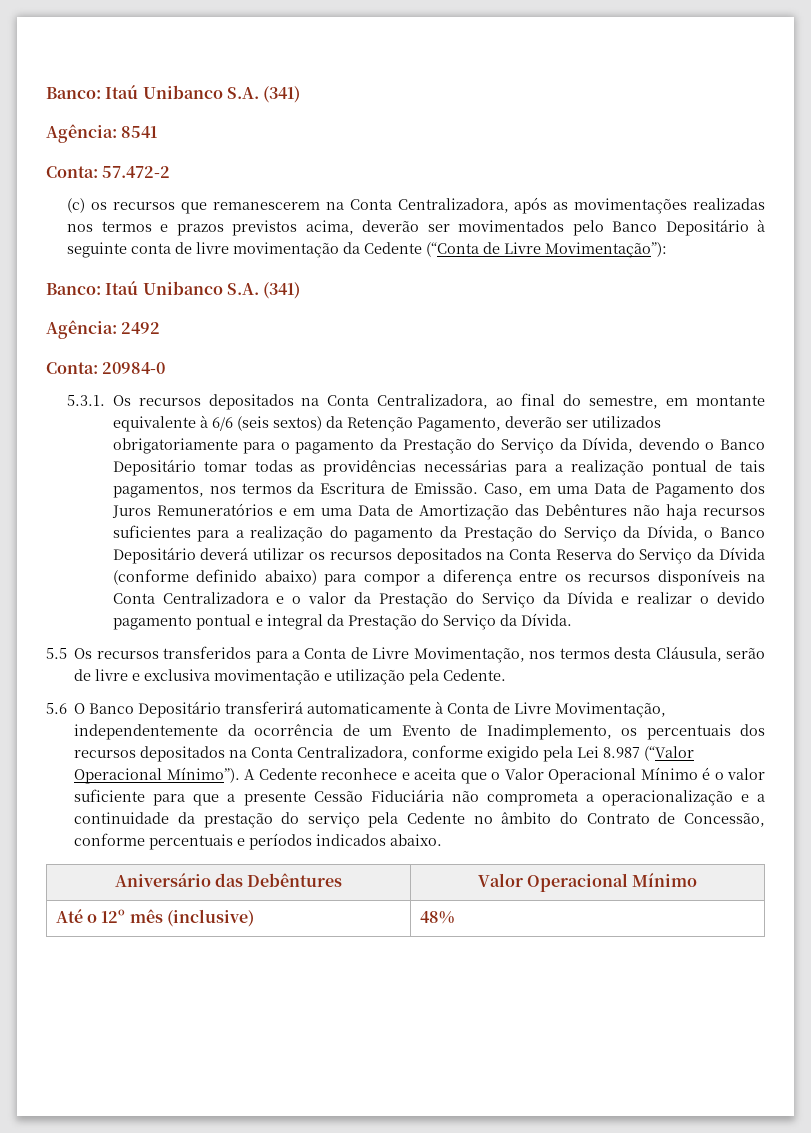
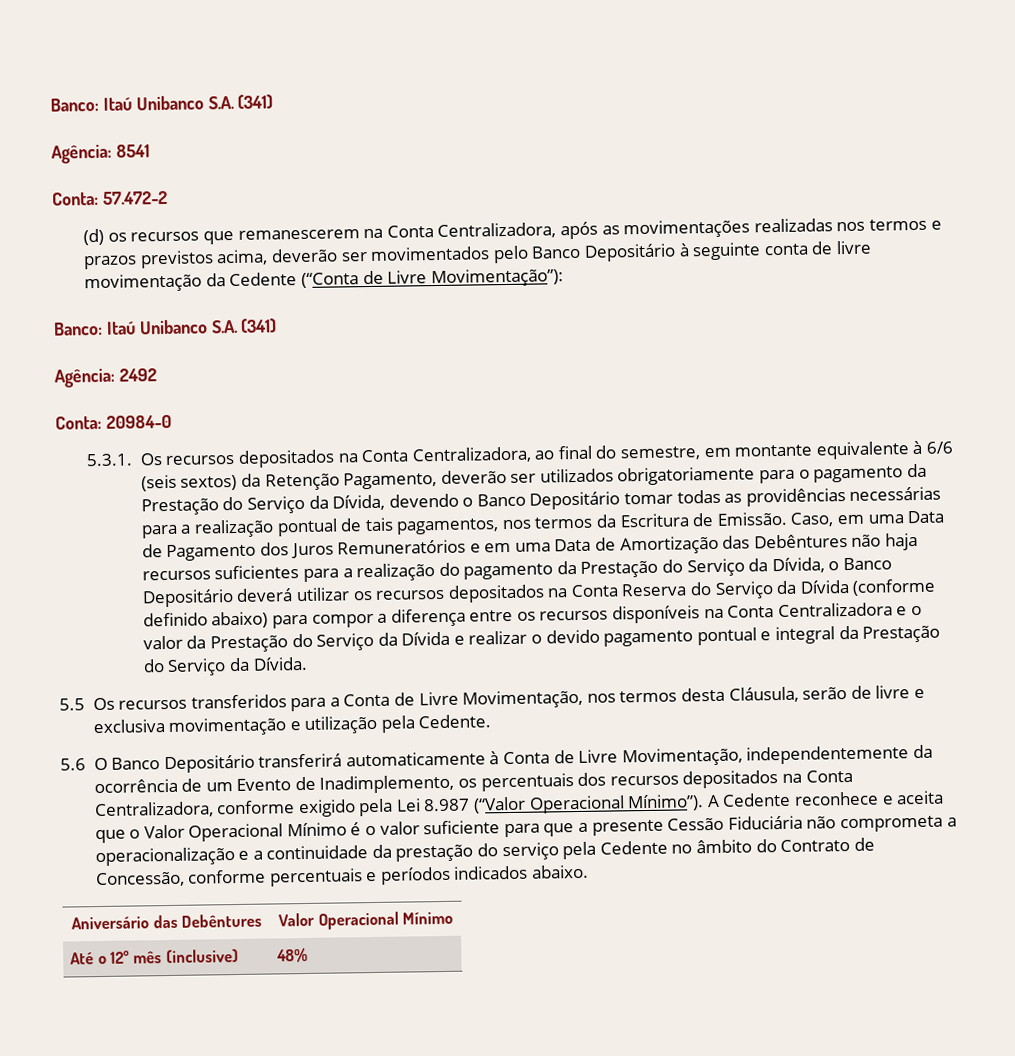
- (c) os recursos que remanescerem na Conta Centralizadora, após as movimentações realizadas nos termos e prazos previstos acima, deverão ser movimentados pelo Banco Depositário à seguinte conta de livre movimentação da Cedente (“Conta de Livre Movimentação”):
+ (d) os recursos que remanescerem na Conta Centralizadora, após as movimentações realizadas nos termos e prazos previstos acima, deverão ser movimentados pelo Banco Depositário à seguinte conta de livre movimentação da Cedente (“Conta de Livre Movimentação”):

